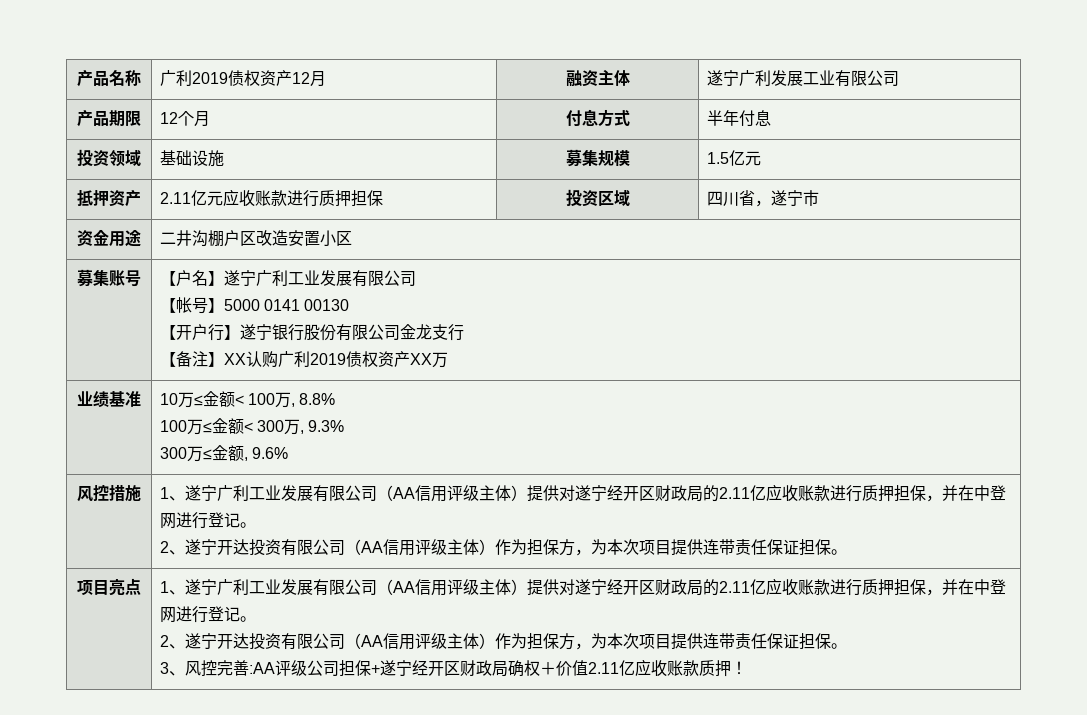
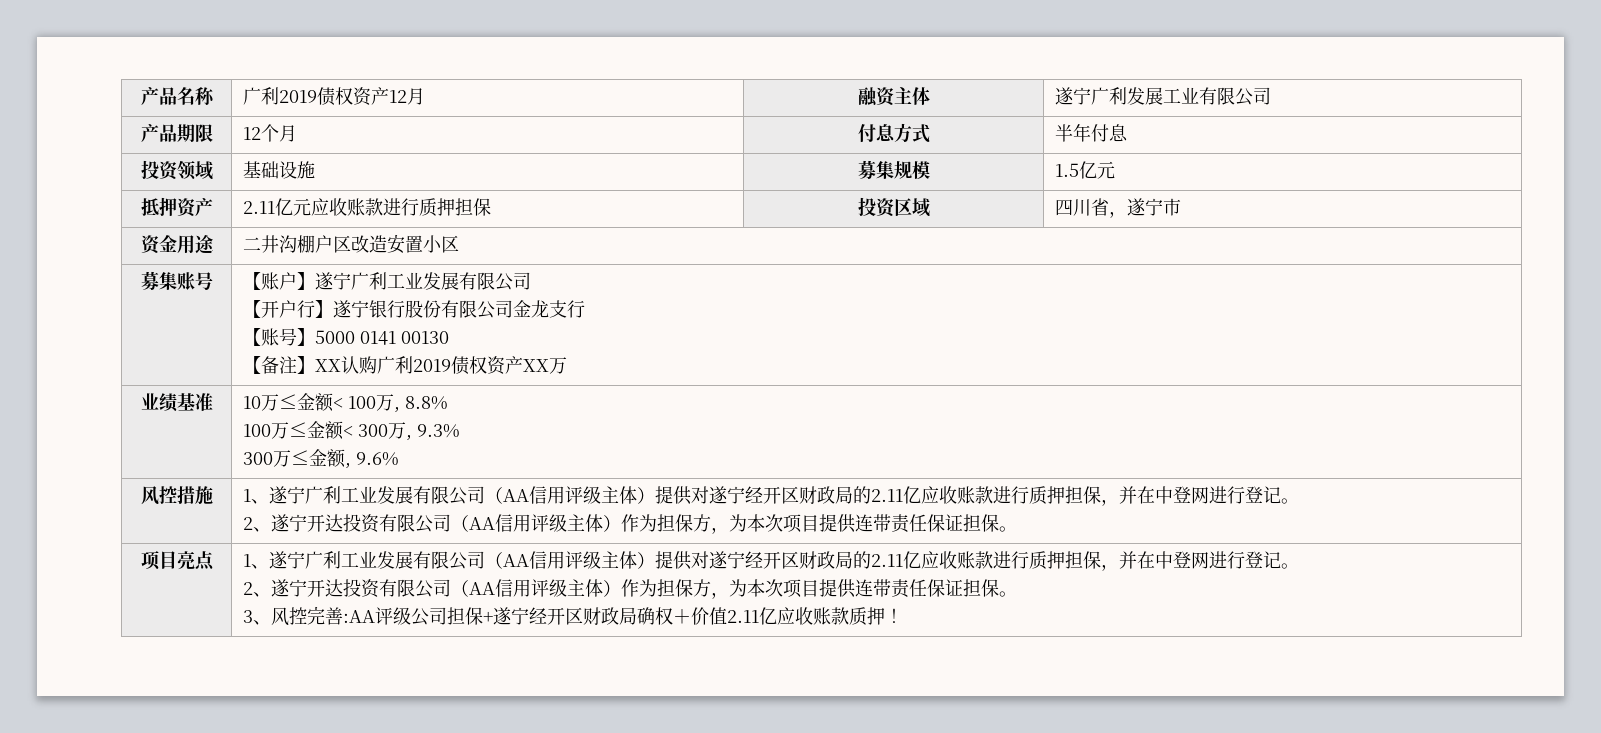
- 募集账号 | 【户名】遂宁广利工业发展有限公司
- 【帐号】5000 0141 00130
+ 募集账号 | 【账户】遂宁广利工业发展有限公司
  【开户行】遂宁银行股份有限公司金龙支行
+ 【账号】5000 0141 00130

